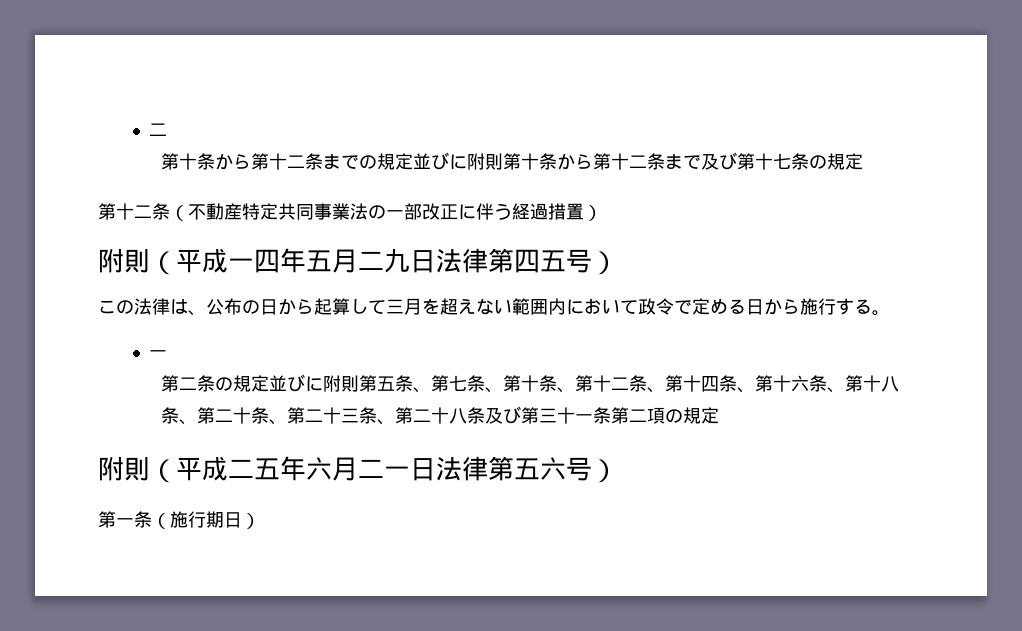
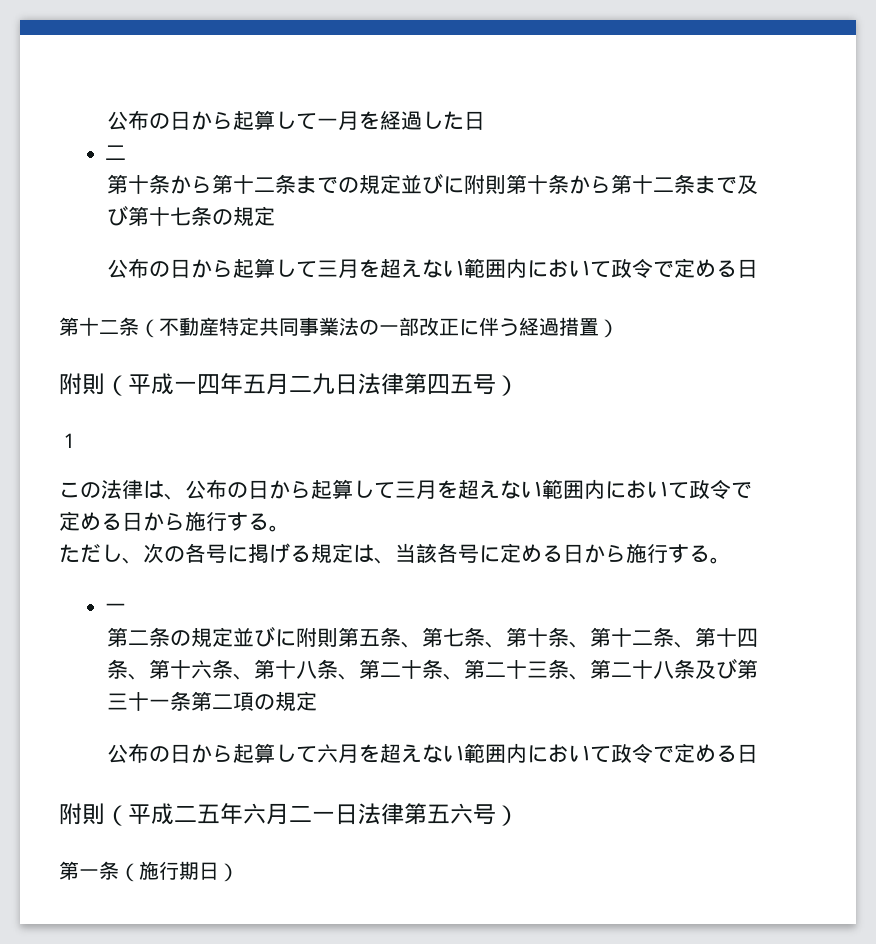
+ 公布の日から起算して一月を経過した日
  第十条から第十二条までの規定並びに附則第十条から第十二条まで及び第十七条の規定
+ 公布の日から起算して三月を超えない範囲内において政令で定める日
+ １
+ ただし、次の各号に掲げる規定は、当該各号に定める日から施行する。
+ 公布の日から起算して六月を超えない範囲内において政令で定める日

